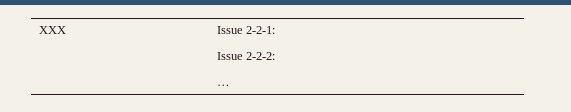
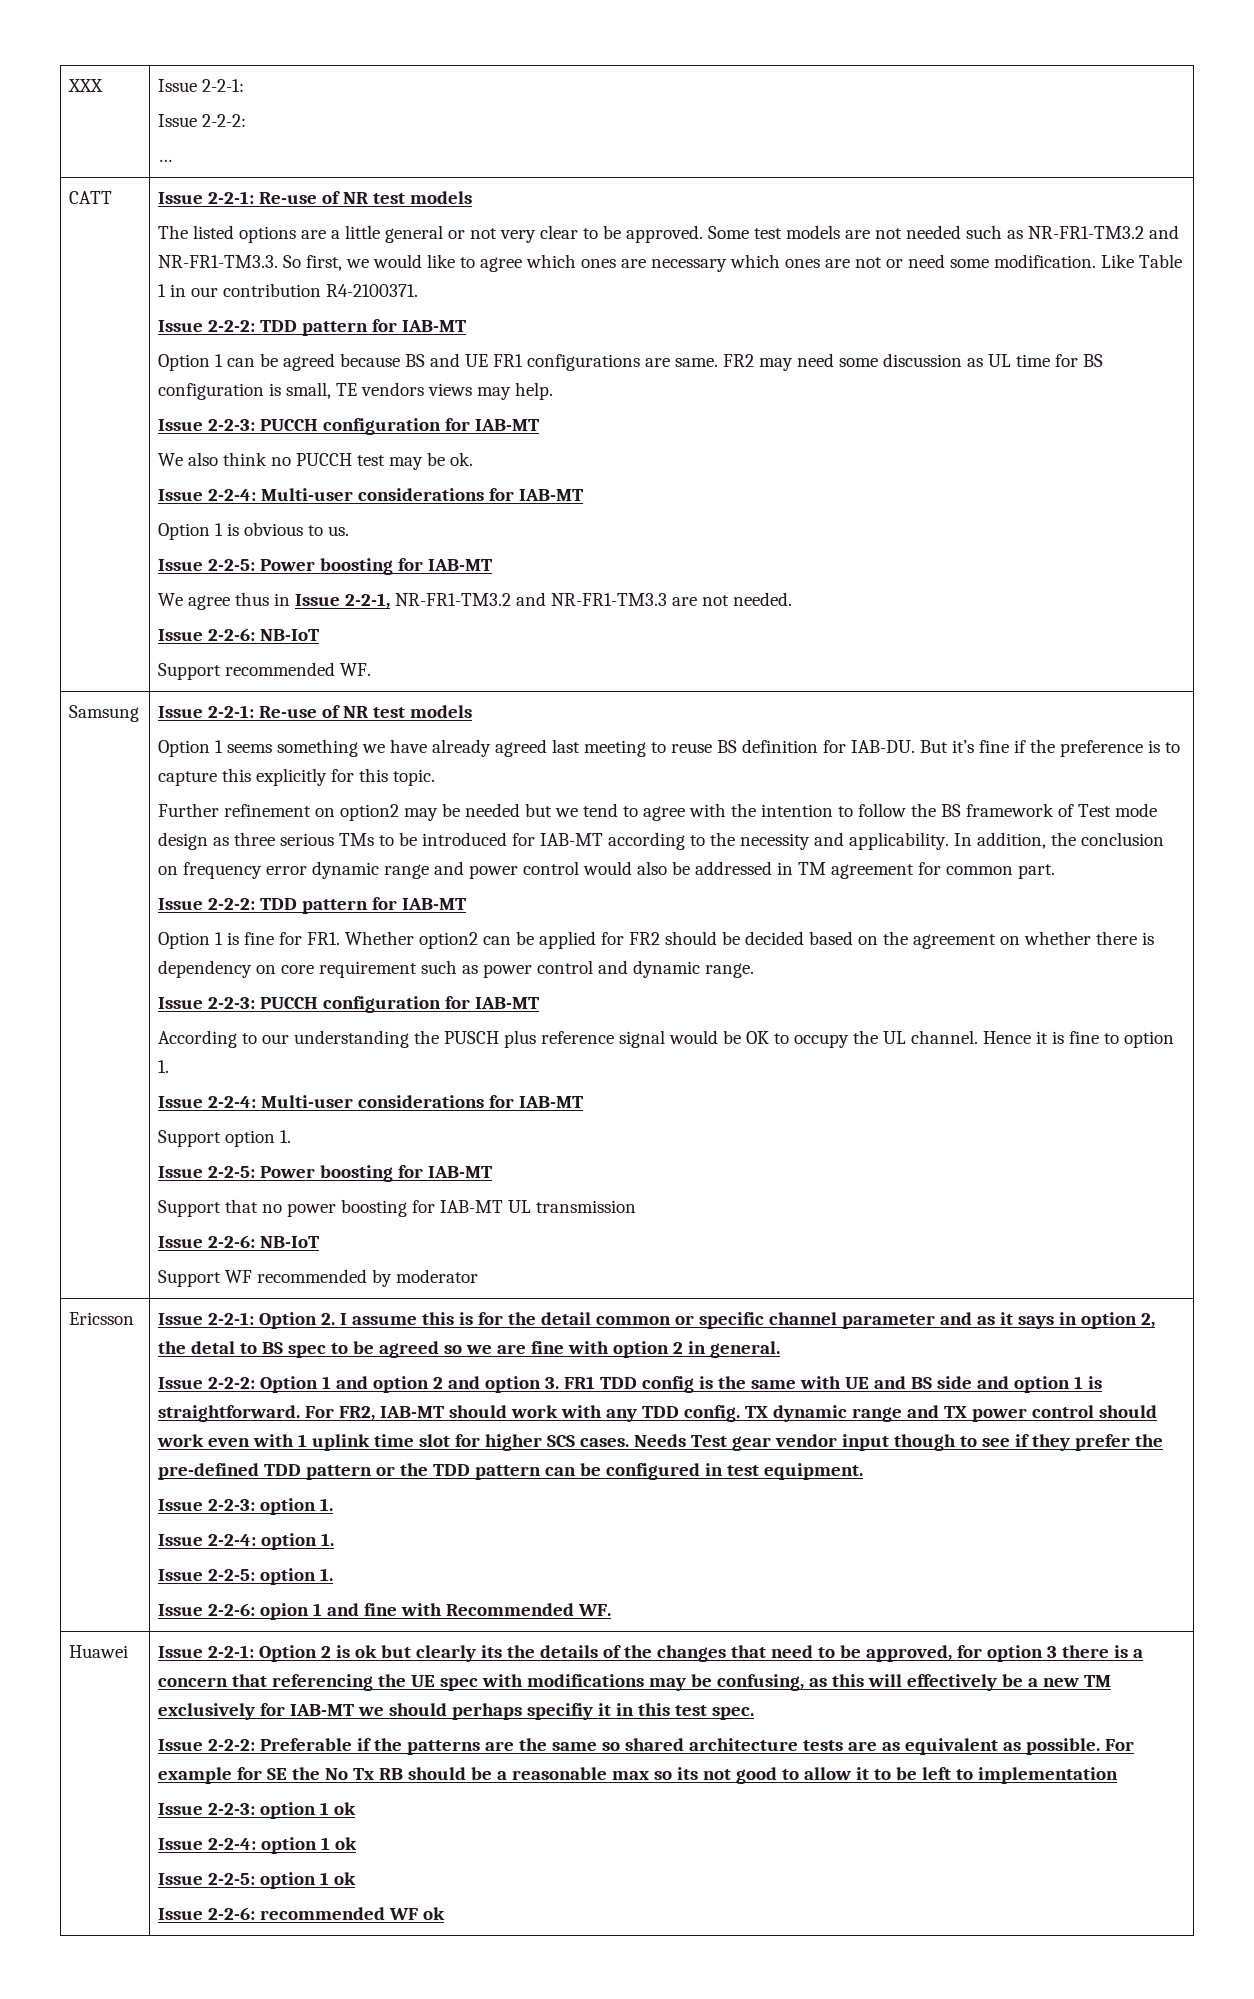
+ CATT | Issue 2-2-1: Re-use of NR test models
+ The listed options are a little general or not very clear to be approved. Some test models are not needed such as NR-FR1-TM3.2 and NR-FR1-TM3.3. So first, we would like to agree which ones are necessary which ones are not or need some modification. Like Table 1 in our contribution R4-2100371.
+ Issue 2-2-2: TDD pattern for IAB-MT
+ Option 1 can be agreed because BS and UE FR1 configurations are same. FR2 may need some discussion as UL time for BS configuration is small, TE vendors views may help.
+ Issue 2-2-3: PUCCH configuration for IAB-MT
+ We also think no PUCCH test may be ok.
+ Issue 2-2-4: Multi-user considerations for IAB-MT
+ Option 1 is obvious to us.
+ Issue 2-2-5: Power boosting for IAB-MT
+ We agree thus in Issue 2-2-1, NR-FR1-TM3.2 and NR-FR1-TM3.3 are not needed.
+ Issue 2-2-6: NB-IoT
+ Support recommended WF.
+ Samsung | Issue 2-2-1: Re-use of NR test models
+ Option 1 seems something we have already agreed last meeting to reuse BS definition for IAB-DU. But it’s fine if the preference is to capture this explicitly for this topic.
+ Further refinement on option2 may be needed but we tend to agree with the intention to follow the BS framework of Test mode design as three serious TMs to be introduced for IAB-MT according to the necessity and applicability. In addition, the conclusion on frequency error dynamic range and power control would also be addressed in TM agreement for common part.
+ Issue 2-2-2: TDD pattern for IAB-MT
+ Option 1 is fine for FR1. Whether option2 can be applied for FR2 should be decided based on the agreement on whether there is dependency on core requirement such as power control and dynamic range.
+ Issue 2-2-3: PUCCH configuration for IAB-MT
+ According to our understanding the PUSCH plus reference signal would be OK to occupy the UL channel. Hence it is fine to option 1.
+ Issue 2-2-4: Multi-user considerations for IAB-MT
+ Support option 1.
+ Issue 2-2-5: Power boosting for IAB-MT
+ Support that no power boosting for IAB-MT UL transmission
+ Issue 2-2-6: NB-IoT
+ Support WF recommended by moderator
+ Ericsson | Issue 2-2-1: Option 2. I assume this is for the detail common or specific channel parameter and as it says in option 2, the detal to BS spec to be agreed so we are fine with option 2 in general.
+ Issue 2-2-2: Option 1 and option 2 and option 3. FR1 TDD config is the same with UE and BS side and option 1 is straightforward. For FR2, IAB-MT should work with any TDD config. TX dynamic range and TX power control should work even with 1 uplink time slot for higher SCS cases. Needs Test gear vendor input though to see if they prefer the pre-defined TDD pattern or the TDD pattern can be configured in test equipment.
+ Issue 2-2-3: option 1.
+ Issue 2-2-4: option 1.
+ Issue 2-2-5: option 1.
+ Issue 2-2-6: opion 1 and fine with Recommended WF.
+ Huawei | Issue 2-2-1: Option 2 is ok but clearly its the details of the changes that need to be approved, for option 3 there is a concern that referencing the UE spec with modifications may be confusing, as this will effectively be a new TM exclusively for IAB-MT we should perhaps specifiy it in this test spec.
+ Issue 2-2-2: Preferable if the patterns are the same so shared architecture tests are as equivalent as possible. For example for SE the No Tx RB should be a reasonable max so its not good to allow it to be left to implementation
+ Issue 2-2-3: option 1 ok
+ Issue 2-2-4: option 1 ok
+ Issue 2-2-5: option 1 ok
+ Issue 2-2-6: recommended WF ok

